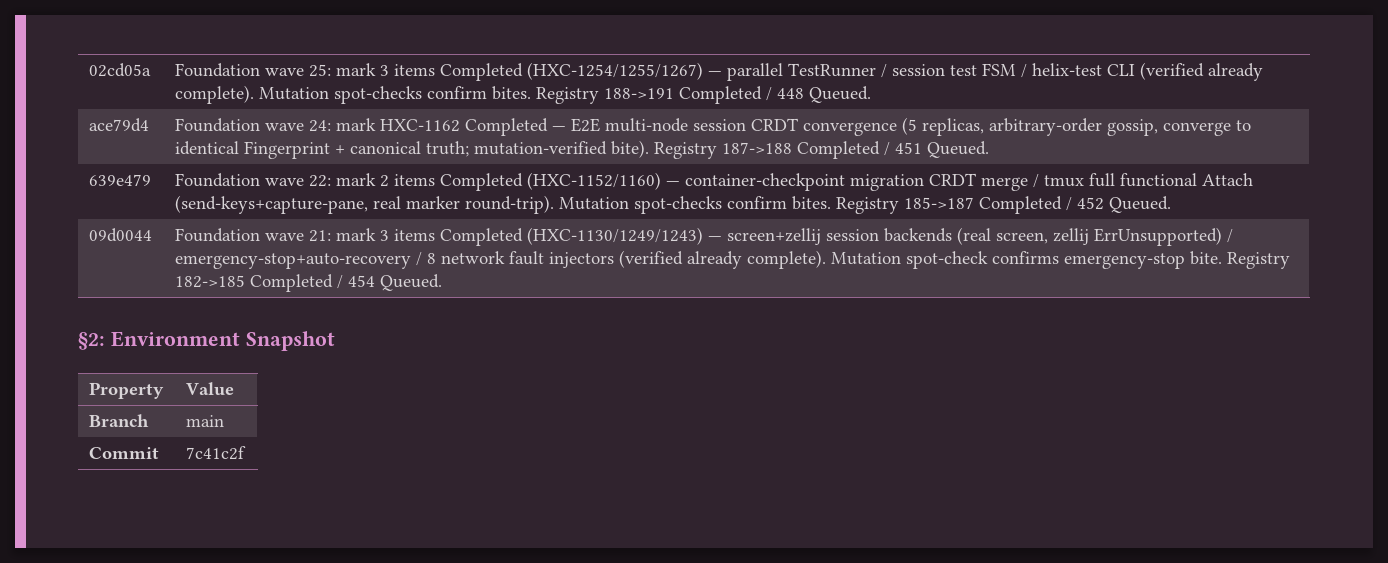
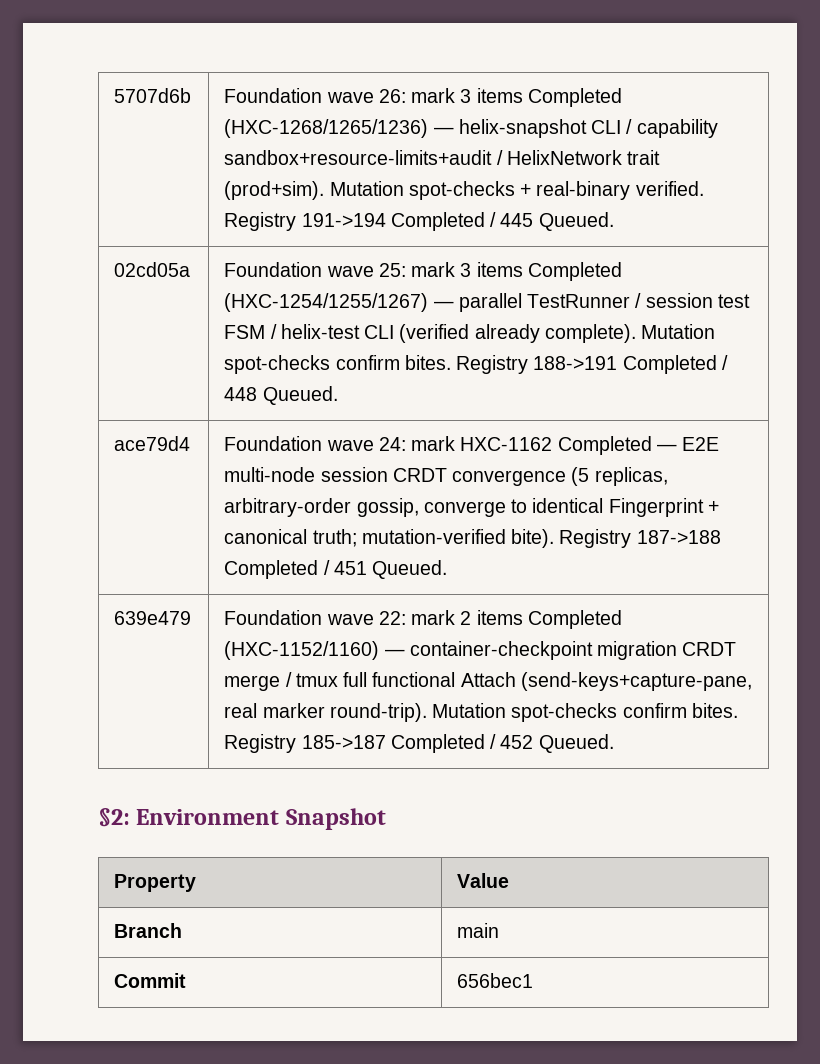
+ 5707d6b | Foundation wave 26: mark 3 items Completed (HXC-1268/1265/1236) — helix-snapshot CLI / capability sandbox+resource-limits+audit / HelixNetwork trait (prod+sim). Mutation spot-checks + real-binary verified. Registry 191->194 Completed / 445 Queued.
- 09d0044 | Foundation wave 21: mark 3 items Completed (HXC-1130/1249/1243) — screen+zellij session backends (real screen, zellij ErrUnsupported) / emergency-stop+auto-recovery / 8 network fault injectors (verified already complete). Mutation spot-check confirms emergency-stop bite. Registry 182->185 Completed / 454 Queued.
- Commit | 7c41c2f
+ Commit | 656bec1

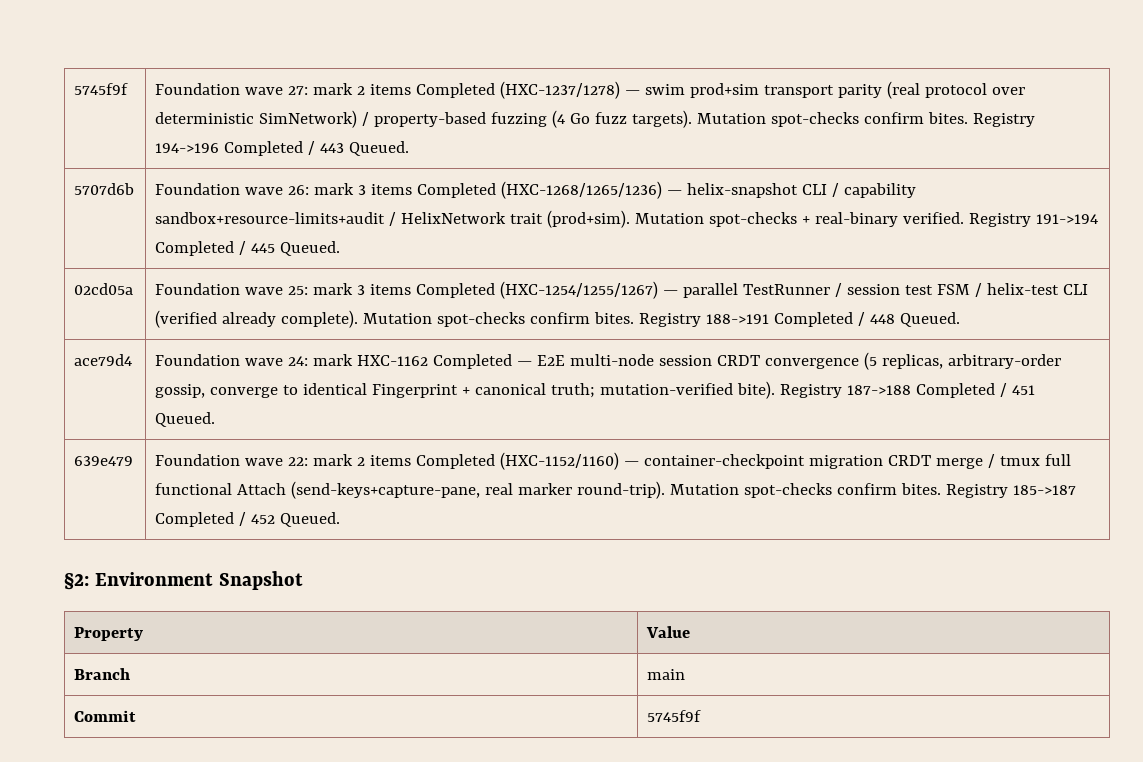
+ 5745f9f | Foundation wave 27: mark 2 items Completed (HXC-1237/1278) — swim prod+sim transport parity (real protocol over deterministic SimNetwork) / property-based fuzzing (4 Go fuzz targets). Mutation spot-checks confirm bites. Registry 194->196 Completed / 443 Queued.
- Commit | 656bec1
+ Commit | 5745f9f

